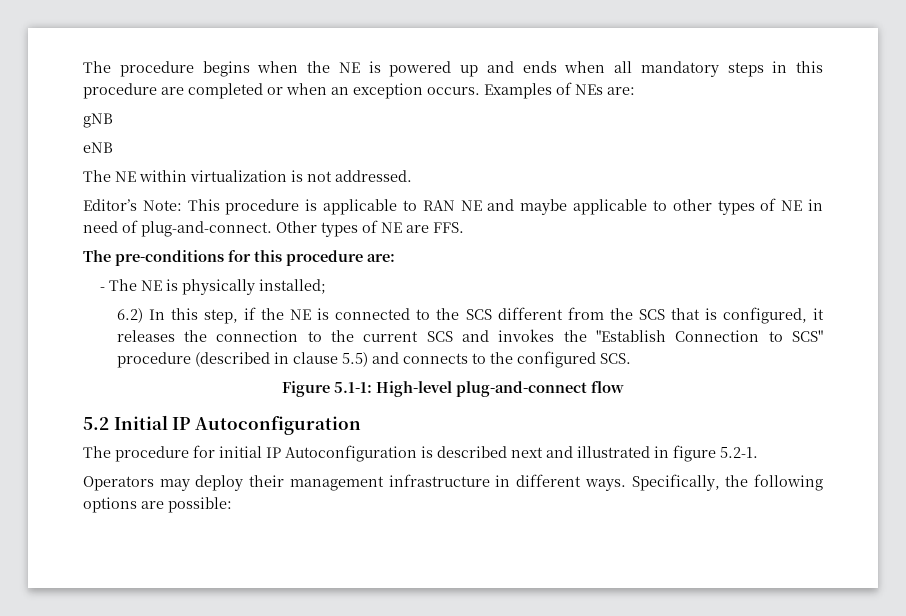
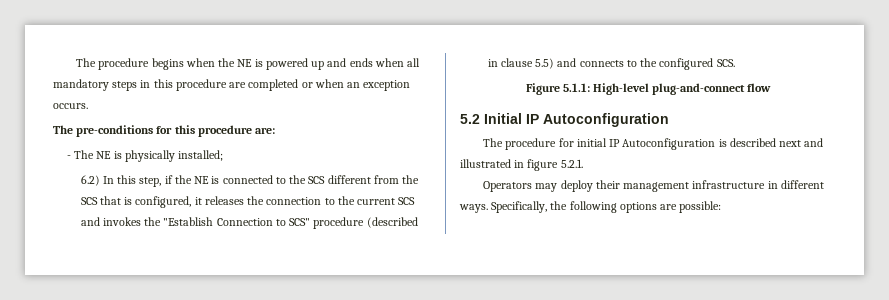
- Examples of NEs are:
- gNB
- eNB
- The NE within virtualization is not addressed.
- Editor’s Note: This procedure is applicable to RAN NE and maybe applicable to other types of NE in need of plug-and-connect. Other types of NE are FFS.
- Figure 5.1-1: High-level plug-and-connect flow
+ Figure 5.1.1: High-level plug-and-connect flow
- The procedure for initial IP Autoconfiguration is described next and illustrated in figure 5.2-1.
+ The procedure for initial IP Autoconfiguration is described next and illustrated in figure 5.2.1.

